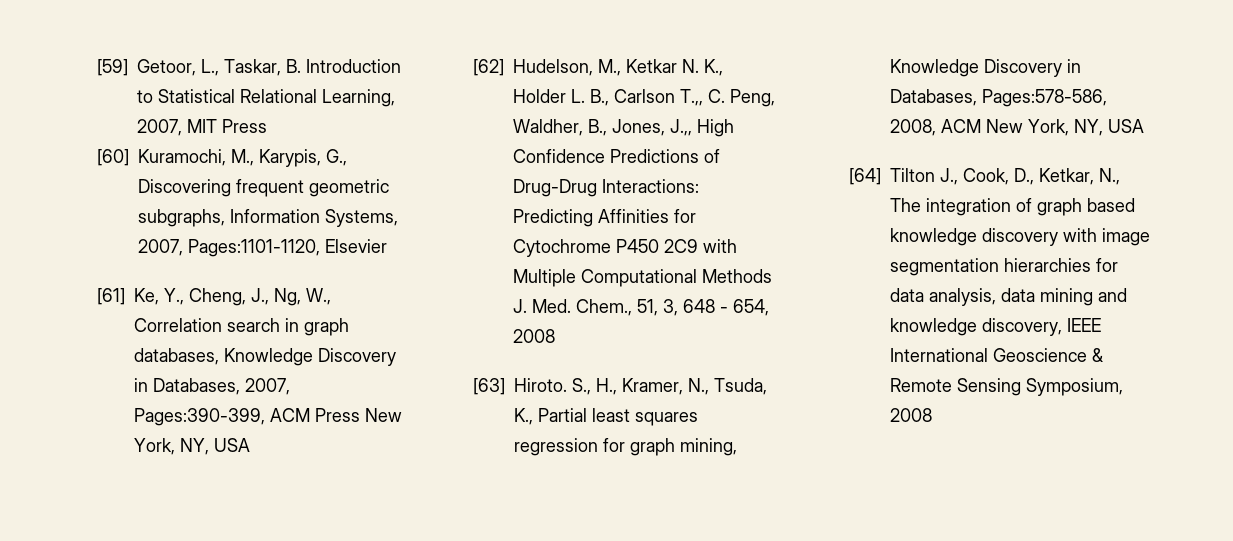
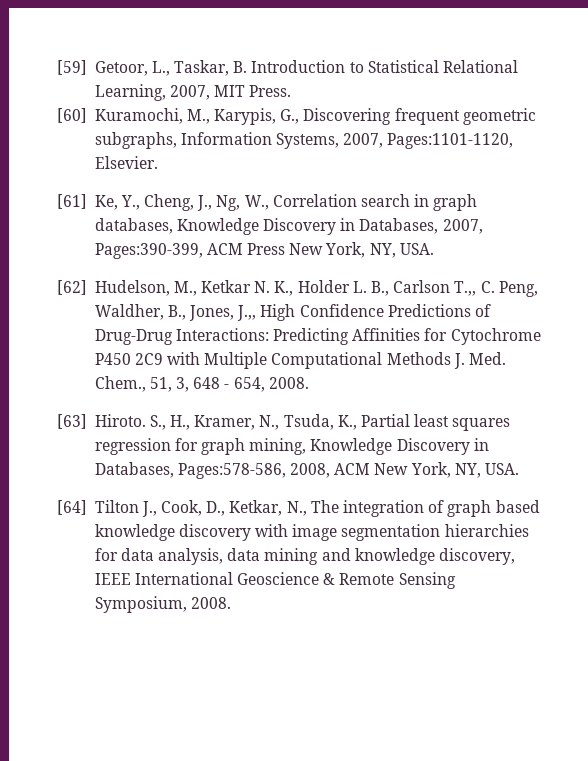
- [59] Getoor, L., Taskar, B. Introduction to Statistical Relational Learning, 2007, MIT Press
+ [59] Getoor, L., Taskar, B. Introduction to Statistical Relational Learning, 2007, MIT Press.
- [60] Kuramochi, M., Karypis, G., Discovering frequent geometric subgraphs, Information Systems, 2007, Pages:1101-1120, Elsevier
+ [60] Kuramochi, M., Karypis, G., Discovering frequent geometric subgraphs, Information Systems, 2007, Pages:1101-1120, Elsevier.
- [61] Ke, Y., Cheng, J., Ng, W., Correlation search in graph databases, Knowledge Discovery in Databases, 2007, Pages:390-399, ACM Press New York, NY, USA
+ [61] Ke, Y., Cheng, J., Ng, W., Correlation search in graph databases, Knowledge Discovery in Databases, 2007, Pages:390-399, ACM Press New York, NY, USA.
- [62] Hudelson, M., Ketkar N. K., Holder L. B., Carlson T.,, C. Peng, Waldher, B., Jones, J.,, High Confidence Predictions of Drug-Drug Interactions: Predicting Affinities for Cytochrome P450 2C9 with Multiple Computational Methods J. Med. Chem., 51, 3, 648 - 654, 2008
+ [62] Hudelson, M., Ketkar N. K., Holder L. B., Carlson T.,, C. Peng, Waldher, B., Jones, J.,, High Confidence Predictions of Drug-Drug Interactions: Predicting Affinities for Cytochrome P450 2C9 with Multiple Computational Methods J. Med. Chem., 51, 3, 648 - 654, 2008.
- S., H., Kramer, N., Tsuda, K., Partial least squares regression for graph mining, Knowledge Discovery in Databases, Pages:578-586, 2008, ACM New York, NY, USA
+ S., H., Kramer, N., Tsuda, K., Partial least squares regression for graph mining, Knowledge Discovery in Databases, Pages:578-586, 2008, ACM New York, NY, USA.
- [64] Tilton J., Cook, D., Ketkar, N., The integration of graph based knowledge discovery with image segmentation hierarchies for data analysis, data mining and knowledge discovery, IEEE International Geoscience & Remote Sensing Symposium, 2008
+ [64] Tilton J., Cook, D., Ketkar, N., The integration of graph based knowledge discovery with image segmentation hierarchies for data analysis, data mining and knowledge discovery, IEEE International Geoscience & Remote Sensing Symposium, 2008.

